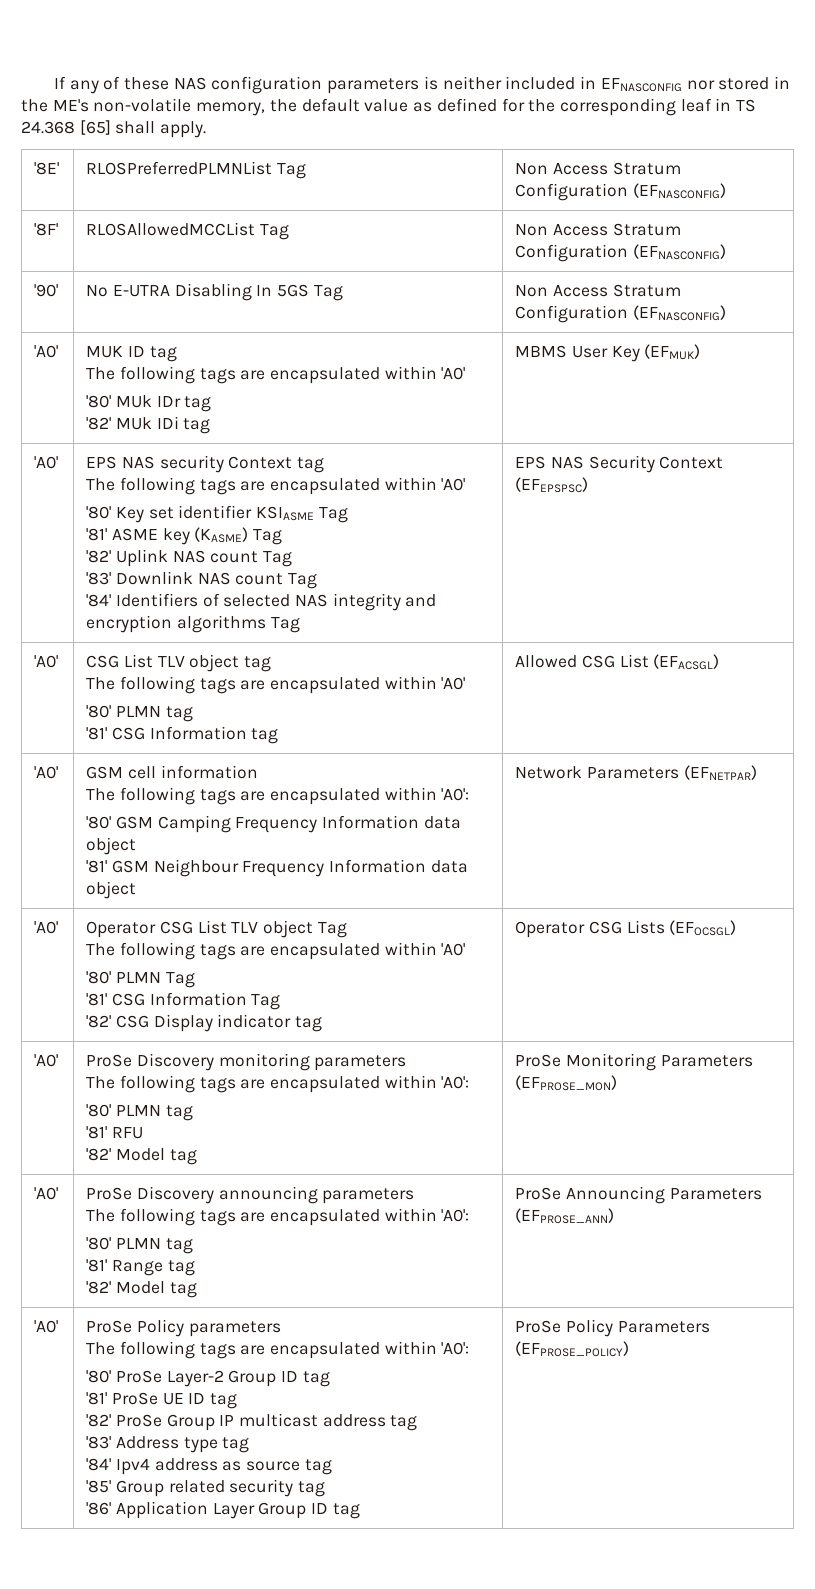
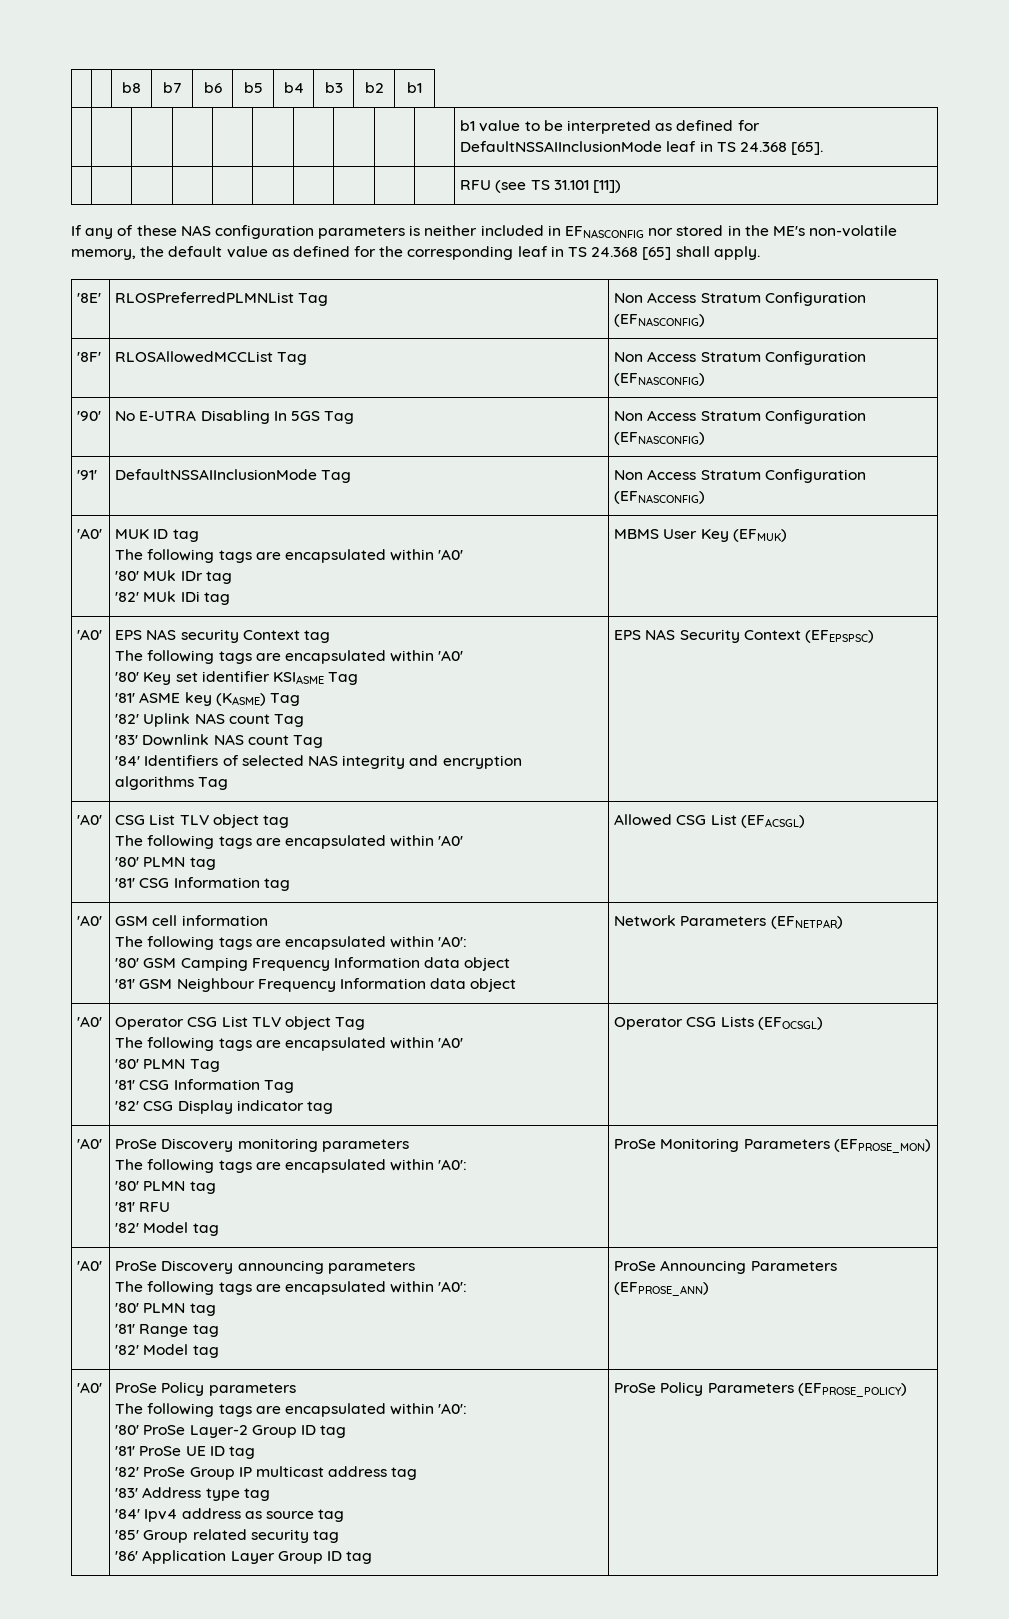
+ | | b8 | b7 | b6 | b5 | b4 | b3 | b2 | b1
+ | | | | | | | | | | b1 value to be interpreted as defined for DefaultNSSAIInclusionMode leaf in TS 24.368 [65].
+ | | | | | | | | | | RFU (see TS 31.101 [11])
+ '91' | DefaultNSSAIInclusionMode Tag | Non Access Stratum Configuration (EFNASCONFIG)

